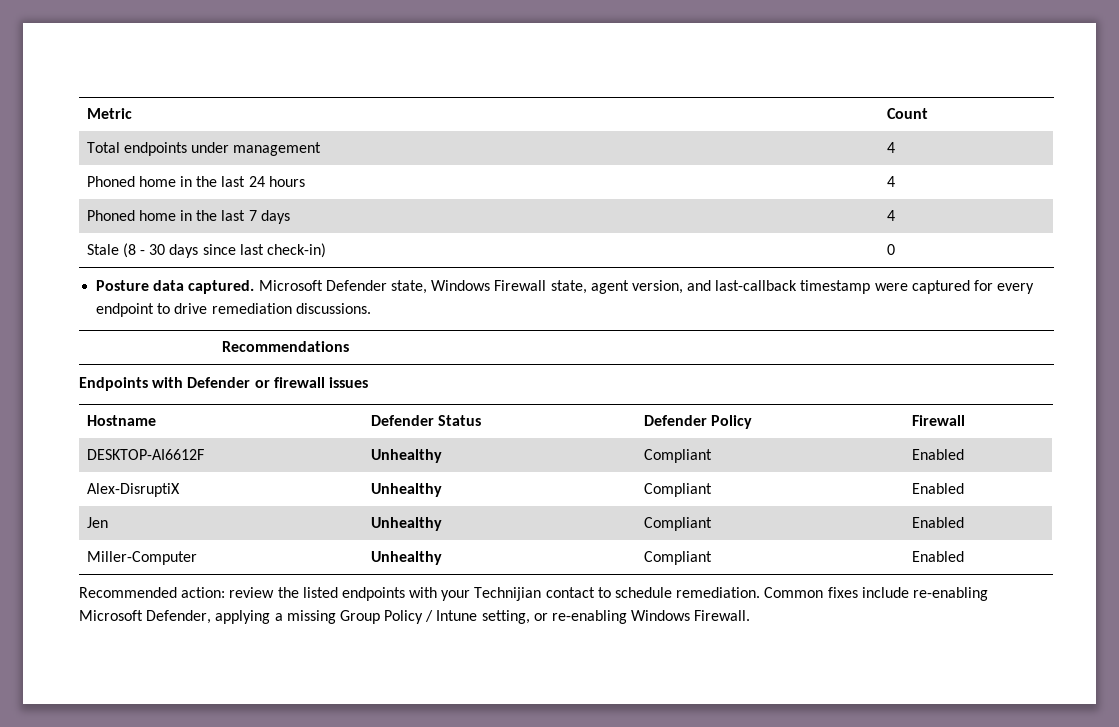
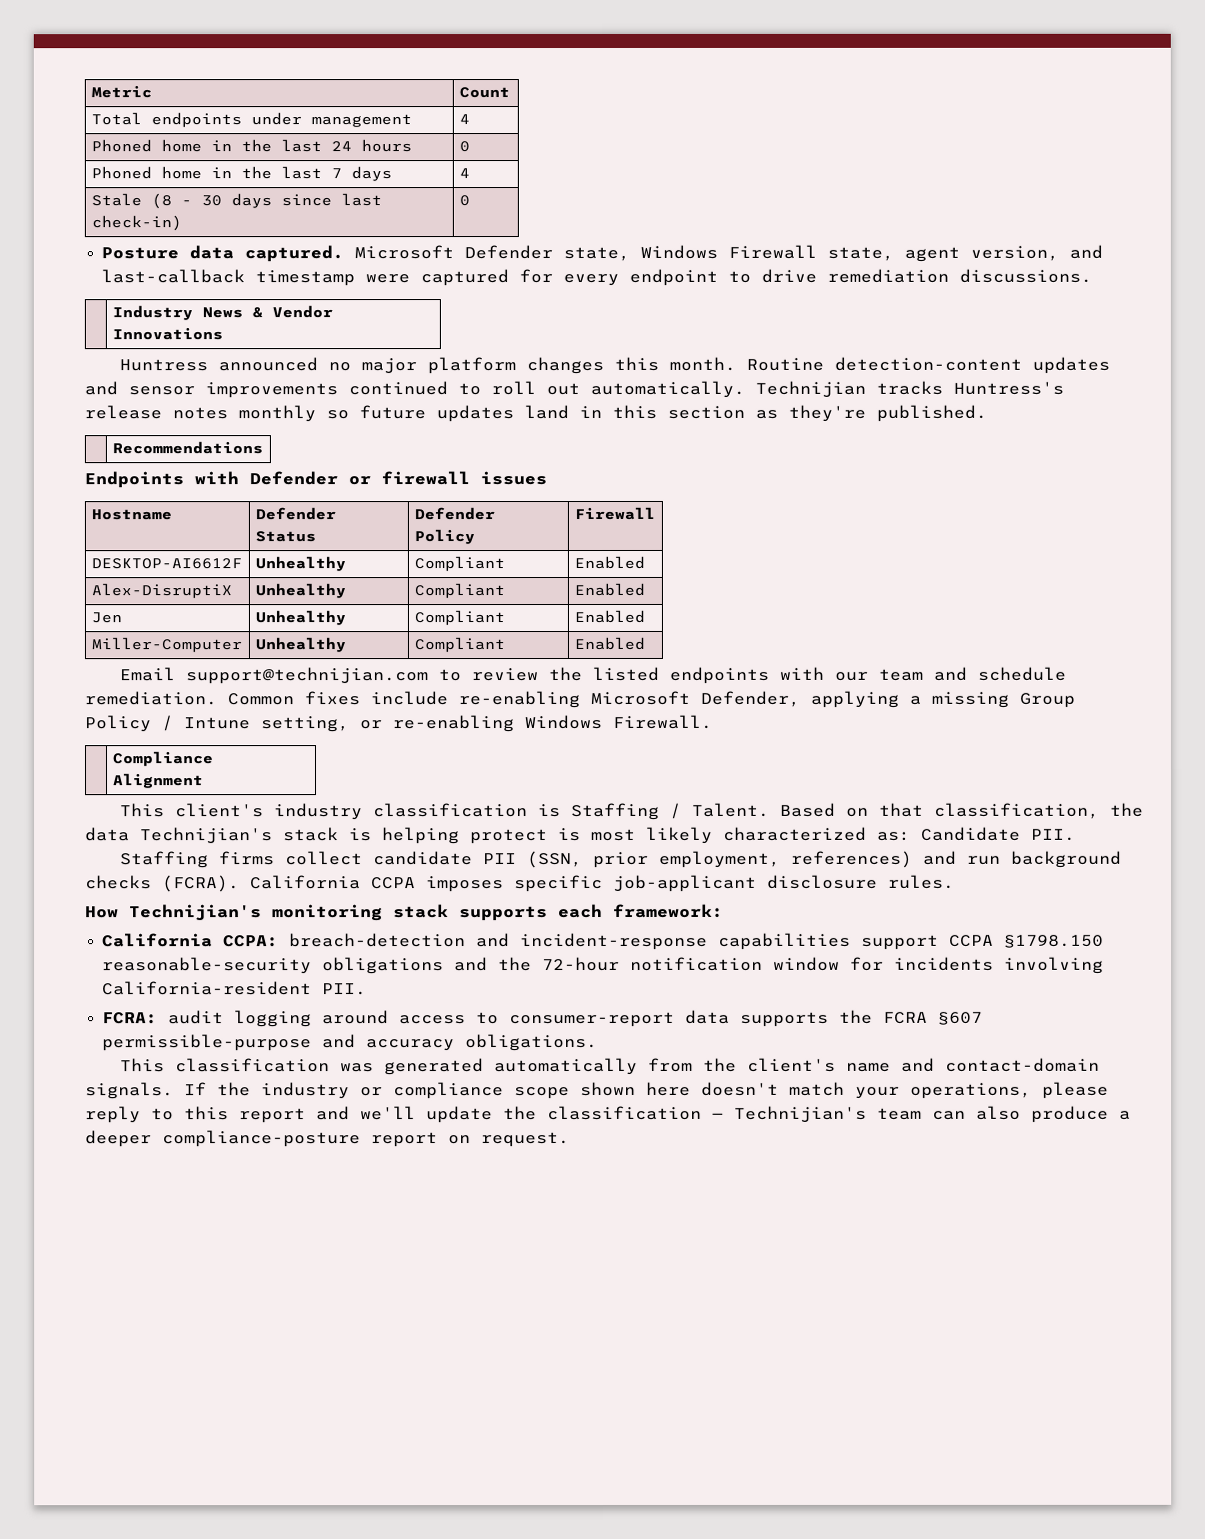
- Phoned home in the last 24 hours | 4
+ Phoned home in the last 24 hours | 0
+ | Industry News & Vendor Innovations
+ Huntress announced no major platform changes this month. Routine detection-content updates and sensor improvements continued to roll out automatically. Technijian tracks Huntress's release notes monthly so future updates land in this section as they're published.
- Recommended action: review the listed endpoints with your Technijian contact to schedule remediation.
+ Email support@technijian.com to review the listed endpoints with our team and schedule remediation.
+ | Compliance Alignment
+ This client's industry classification is Staffing / Talent. Based on that classification, the data Technijian's stack is helping protect is most likely characterized as: Candidate PII.
+ Staffing firms collect candidate PII (SSN, prior employment, references) and run background checks (FCRA). California CCPA imposes specific job-applicant disclosure rules.
+ How Technijian's monitoring stack supports each framework:
+ California CCPA: breach-detection and incident-response capabilities support CCPA §1798.150 reasonable-security obligations and the 72-hour notification window for incidents involving California-resident PII.
+ FCRA: audit logging around access to consumer-report data supports the FCRA §607 permissible-purpose and accuracy obligations.
+ This classification was generated automatically from the client's name and contact-domain signals. If the industry or compliance scope shown here doesn't match your operations, please reply to this report and we'll update the classification — Technijian's team can also produce a deeper compliance-posture report on request.

